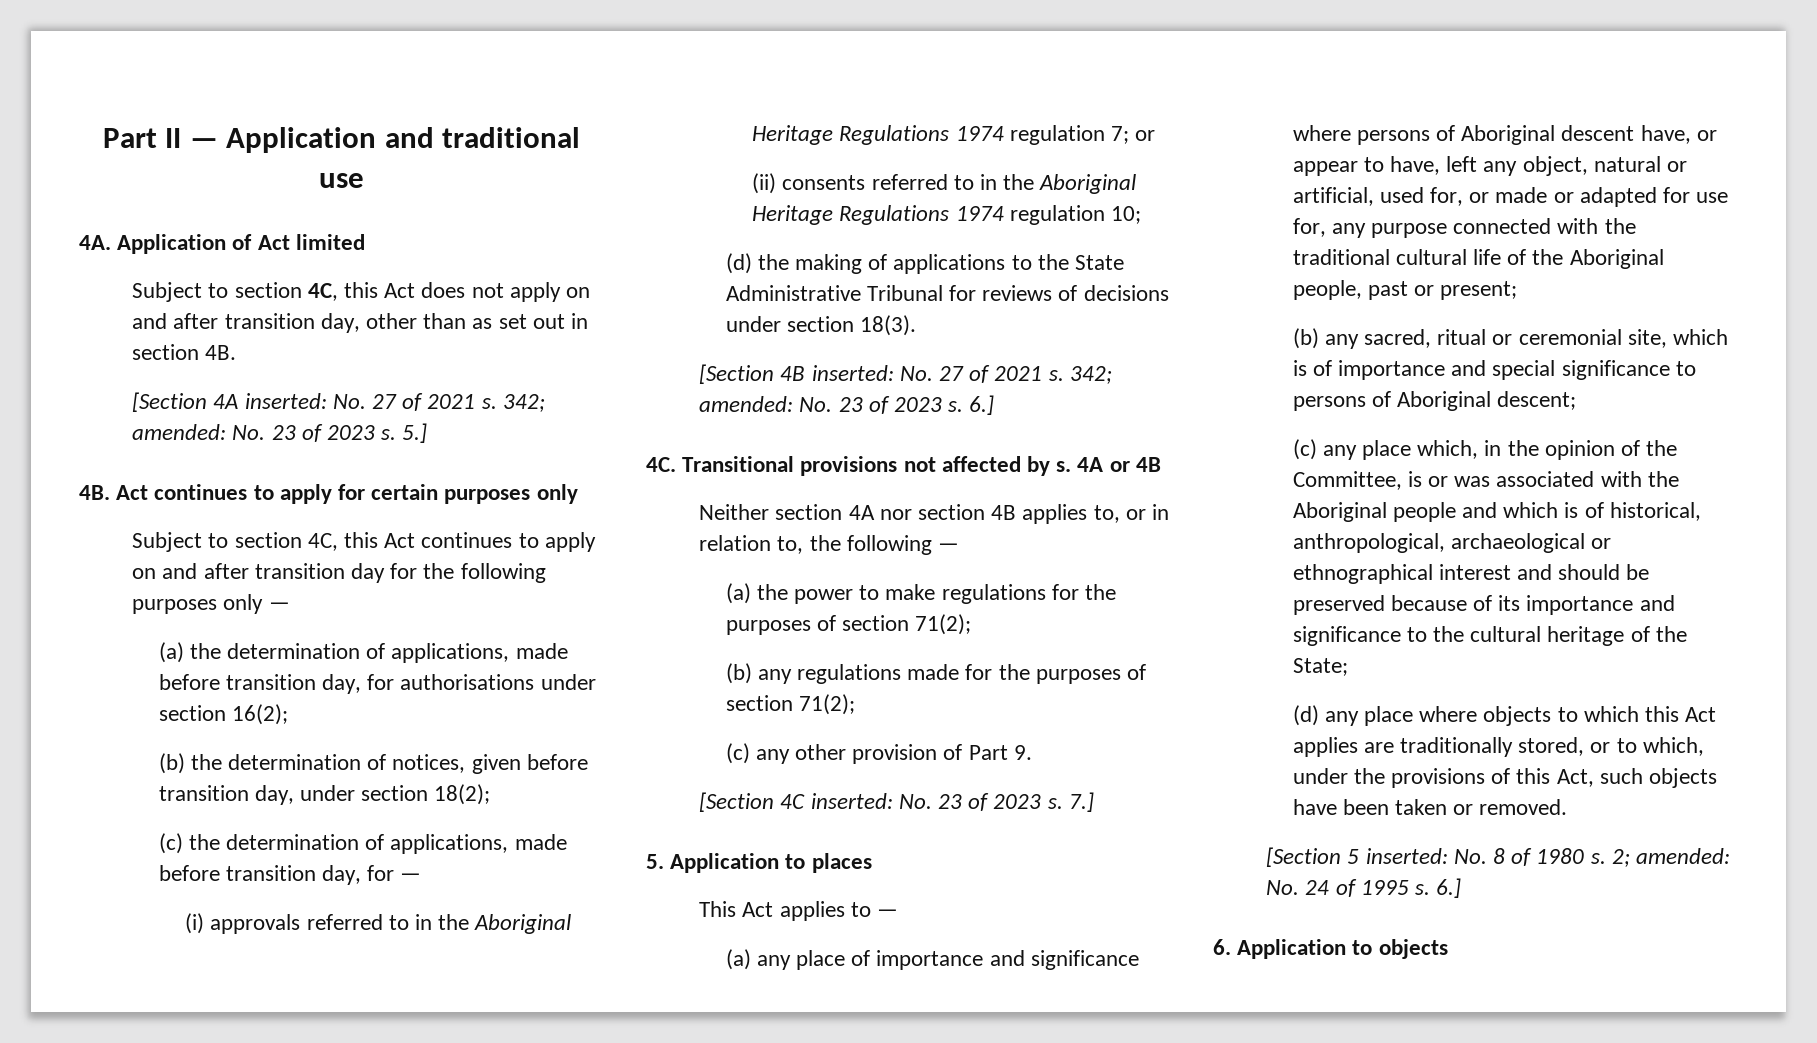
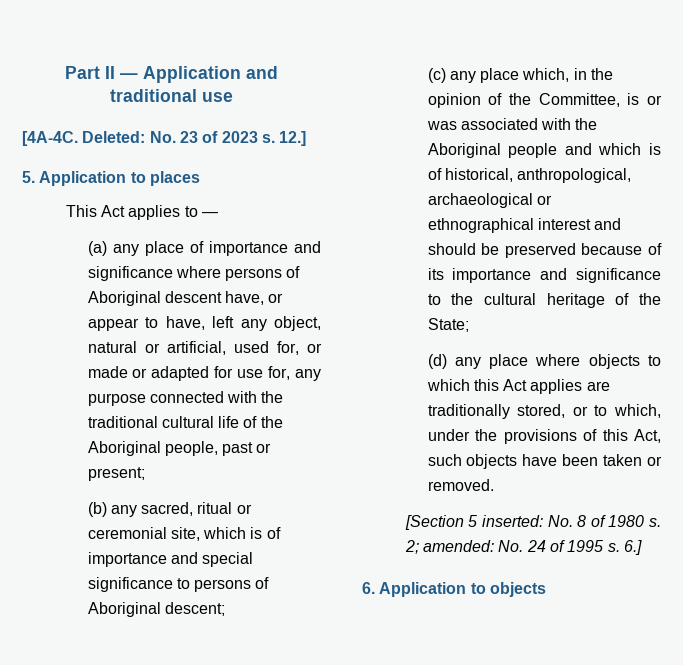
- 4A. Application of Act limited
- Subject to section 4C, this Act does not apply on and after transition day, other than as set out in section 4B.
- [Section 4A inserted: No. 27 of 2021 s. 342; amended: No. 23 of 2023 s. 5.]
- 4B. Act continues to apply for certain purposes only
- Subject to section 4C, this Act continues to apply on and after transition day for the following purposes only —
- (a) the determination of applications, made before transition day, for authorisations under section 16(2);
- (b) the determination of notices, given before transition day, under section 18(2);
- (c) the determination of applications, made before transition day, for —
- (i) approvals referred to in the Aboriginal Heritage Regulations 1974 regulation 7; or
- (ii) consents referred to in the Aboriginal Heritage Regulations 1974 regulation 10;
- (d) the making of applications to the State Administrative Tribunal for reviews of decisions under section 18(3).
- [Section 4B inserted: No. 27 of 2021 s. 342; amended: No. 23 of 2023 s. 6.]
- 4C. Transitional provisions not affected by s. 4A or 4B
- Neither section 4A nor section 4B applies to, or in relation to, the following —
- (a) the power to make regulations for the purposes of section 71(2);
- (b) any regulations made for the purposes of section 71(2);
- (c) any other provision of Part 9.
- [Section 4C inserted: No. 23 of 2023 s. 7.]
+ [4A-4C. Deleted: No. 23 of 2023 s. 12.]

